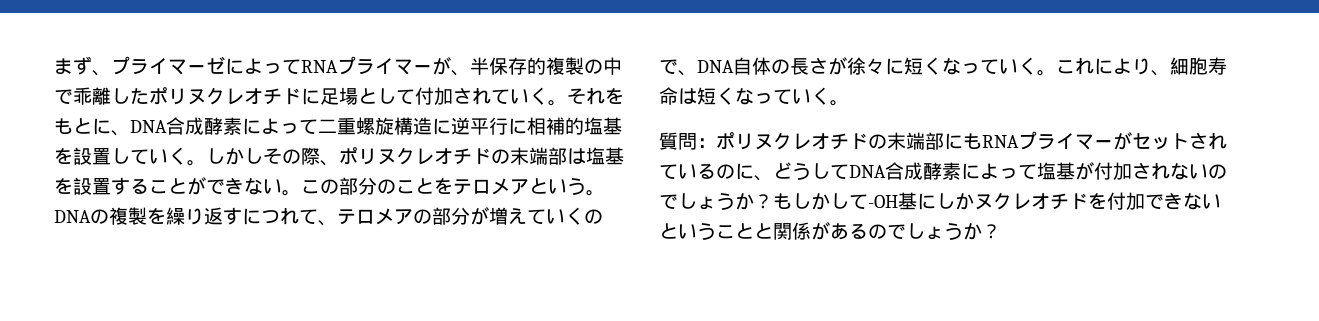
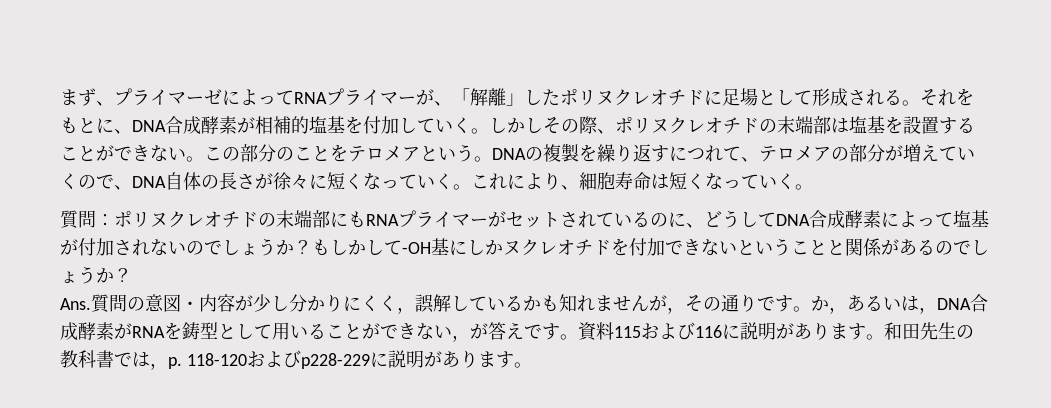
- まず、プライマーゼによってRNAプライマーが、半保存的複製の中で乖離したポリヌクレオチドに足場として付加されていく。
+ まず、プライマーゼによってRNAプライマーが、「解離」したポリヌクレオチドに足場として形成される。
- それをもとに、DNA合成酵素によって二重螺旋構造に逆平行に相補的塩基を設置していく。
+ それをもとに、DNA合成酵素が相補的塩基を付加していく。
+ Ans.質問の意図・内容が少し分かりにくく，誤解しているかも知れませんが，その通りです。か，あるいは，DNA合成酵素がRNAを鋳型として用いることができない，が答えです。資料115および116に説明があります。和田先生の教科書では，p. 118-120およびp228-229に説明があります。

